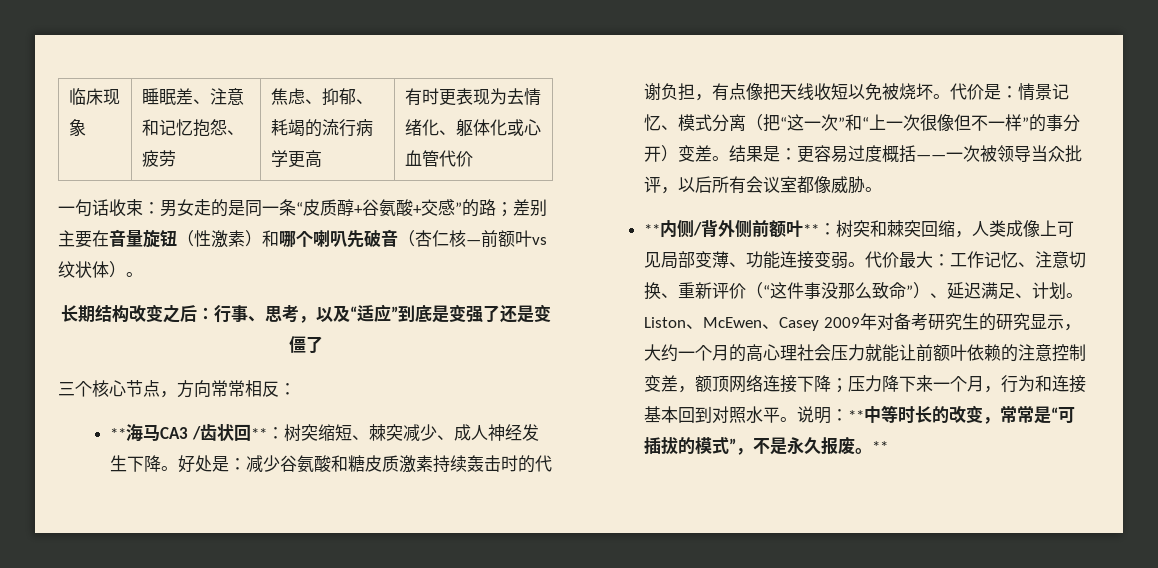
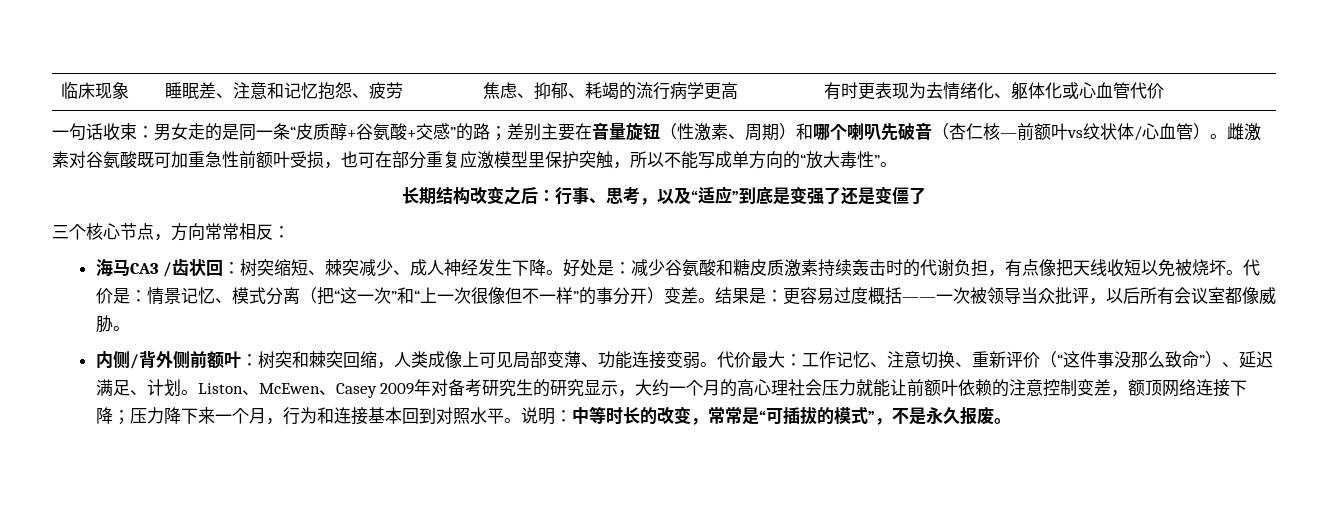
- 一句话收束：男女走的是同一条“皮质醇+谷氨酸+交感”的路；差别主要在音量旋钮（性激素）和哪个喇叭先破音（杏仁核—前额叶vs纹状体）。
+ 一句话收束：男女走的是同一条“皮质醇+谷氨酸+交感”的路；差别主要在音量旋钮（性激素、周期）和哪个喇叭先破音（杏仁核—前额叶vs纹状体/心血管）。雌激素对谷氨酸既可加重急性前额叶受损，也可在部分重复应激模型里保护突触，所以不能写成单方向的“放大毒性”。
- **海马CA3 /齿状回**：树突缩短、棘突减少、成人神经发生下降。
+ 海马CA3 /齿状回：树突缩短、棘突减少、成人神经发生下降。
- **内侧/背外侧前额叶**：树突和棘突回缩，人类成像上可见局部变薄、功能连接变弱。
+ 内侧/背外侧前额叶：树突和棘突回缩，人类成像上可见局部变薄、功能连接变弱。
- 说明：**中等时长的改变，常常是“可插拔的模式”，不是永久报废。**
+ 说明：中等时长的改变，常常是“可插拔的模式”，不是永久报废。

